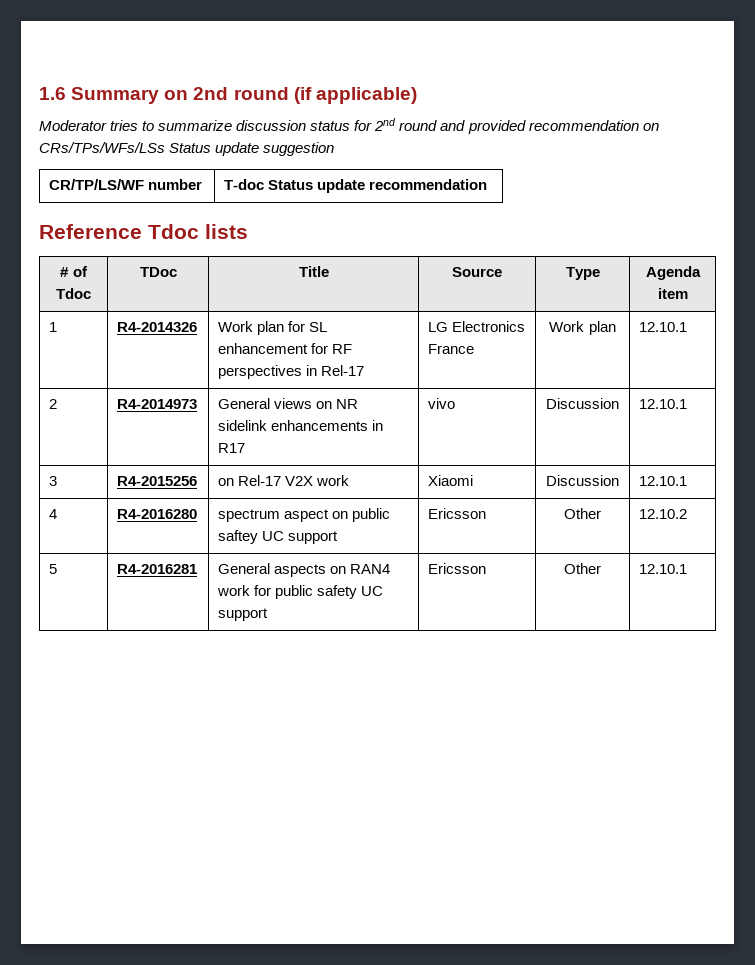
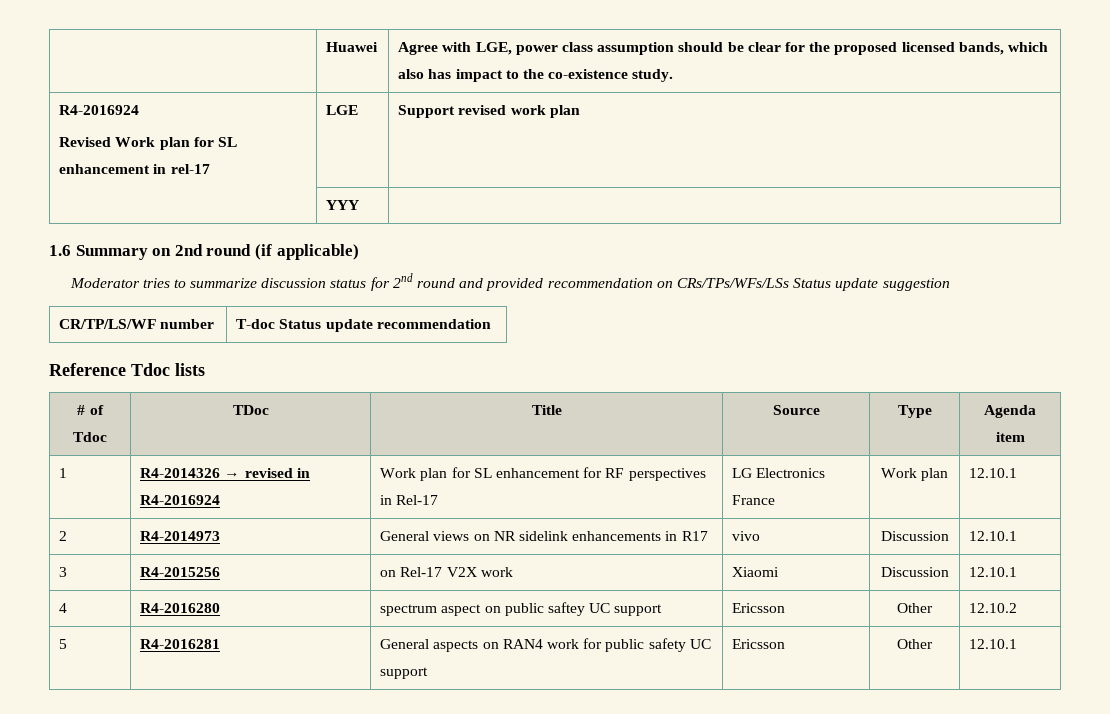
+ | Huawei | Agree with LGE, power class assumption should be clear for the proposed licensed bands, which also has impact to the co-existence study.
+ R4-2016924
+ Revised Work plan for SL enhancement in rel-17 | LGE | Support revised work plan
+ | YYY |
- 1 | R4-2014326 | Work plan for SL enhancement for RF perspectives in Rel-17 | LG Electronics France | Work plan | 12.10.1
+ 1 | R4-2014326 → revised in R4-2016924 | Work plan for SL enhancement for RF perspectives in Rel-17 | LG Electronics France | Work plan | 12.10.1

